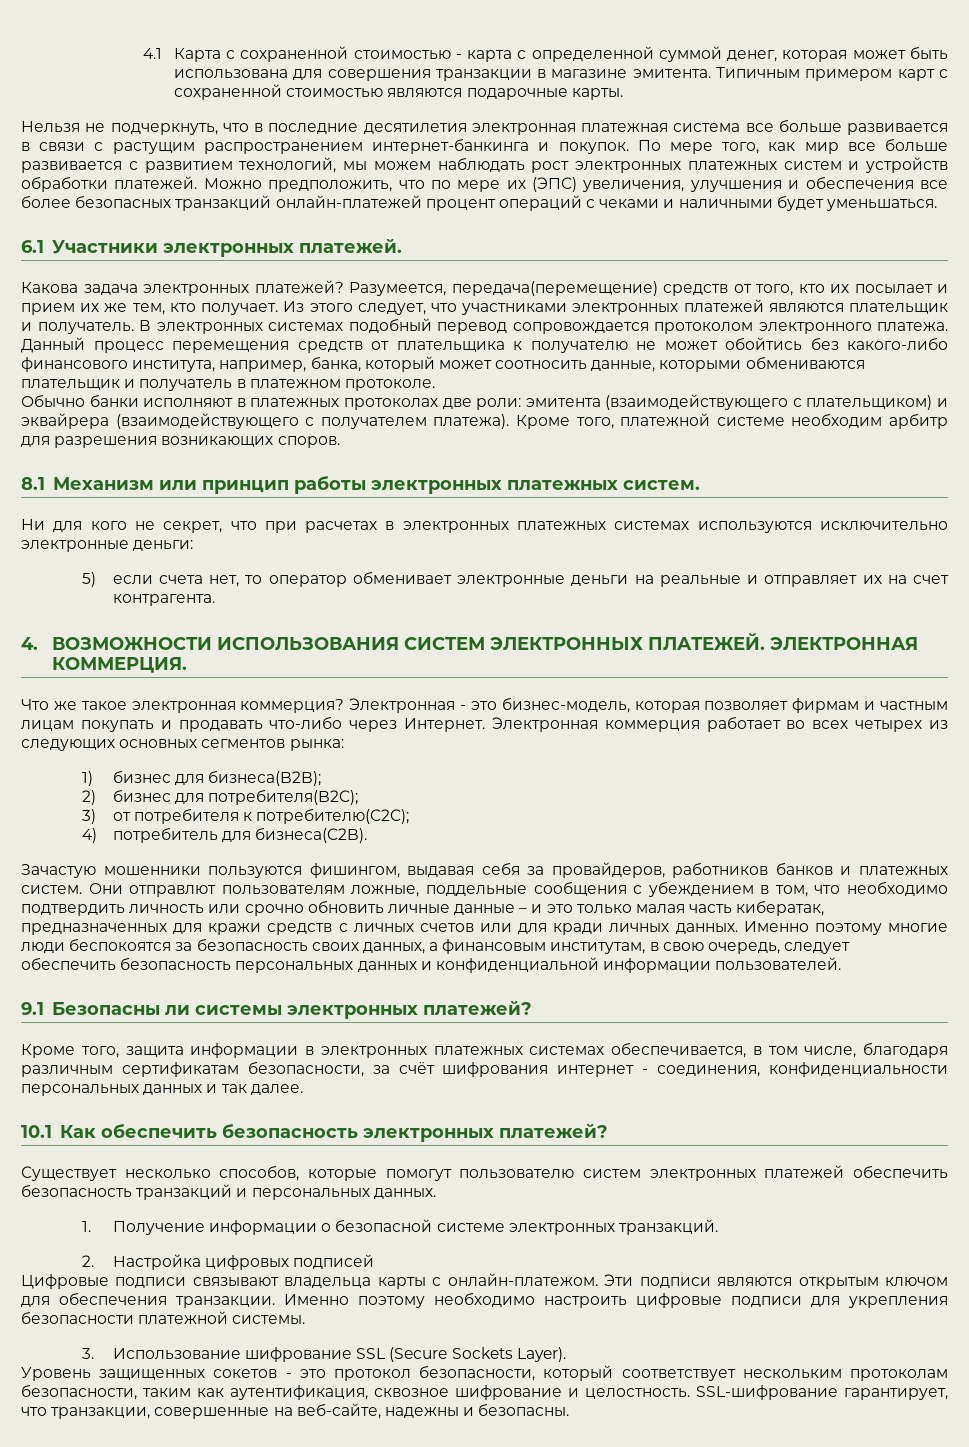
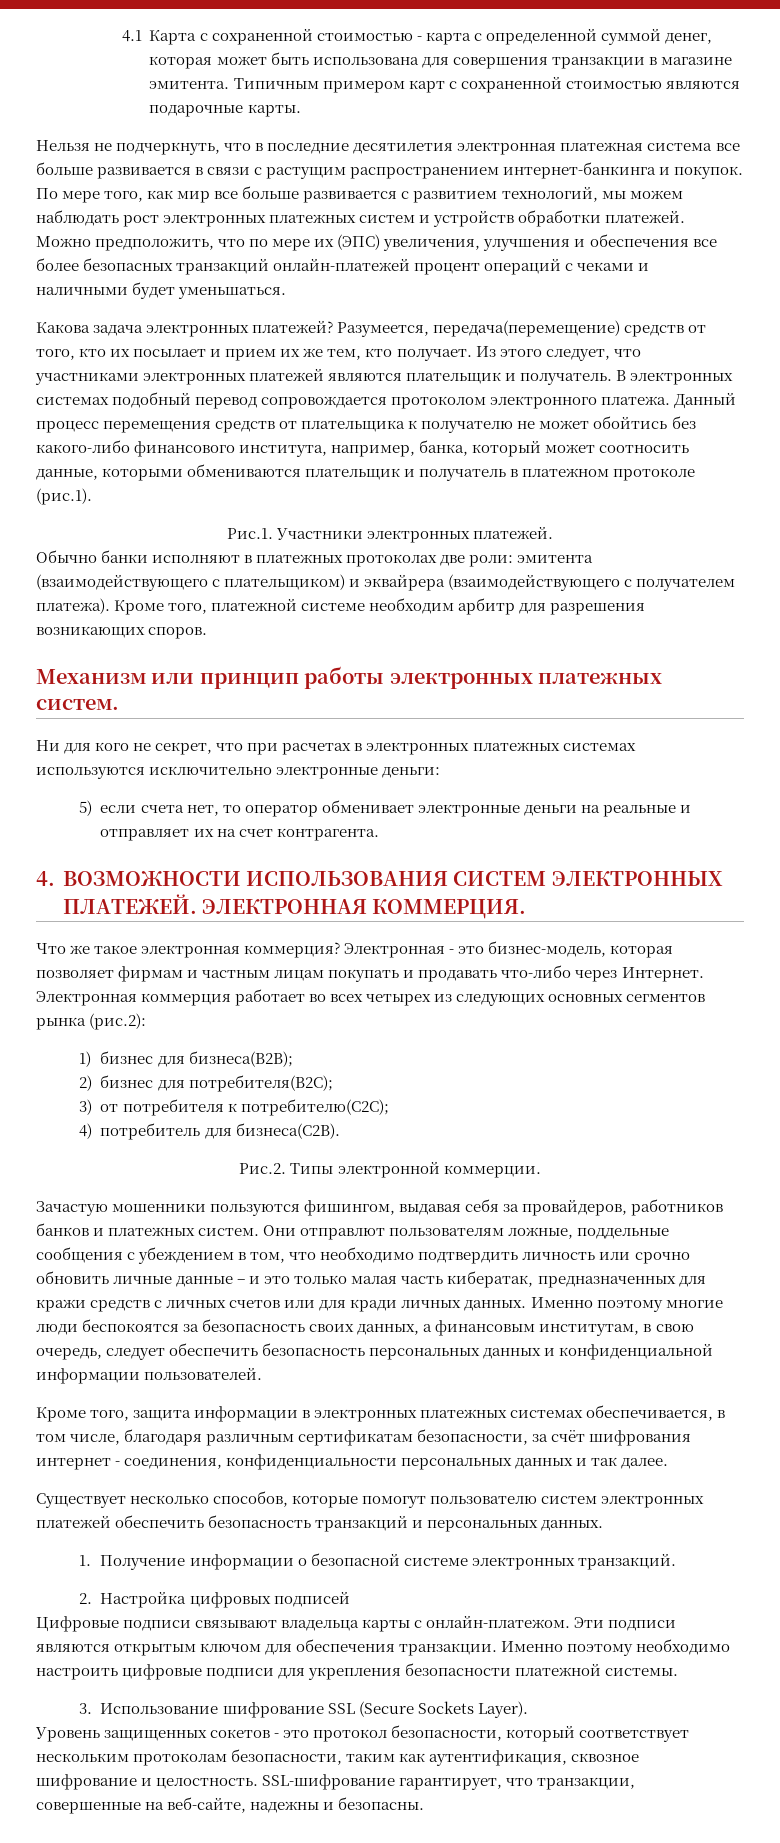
- 6.1 Участники электронных платежей.
- Данный процесс перемещения средств от плательщика к получателю не может обойтись без какого-либо финансового института, например, банка, который может соотносить данные, которыми обмениваются плательщик и получатель в платежном протоколе.
+ Данный процесс перемещения средств от плательщика к получателю не может обойтись без какого-либо финансового института, например, банка, который может соотносить данные, которыми обмениваются плательщик и получатель в платежном протоколе (рис.1).
+ Рис.1. Участники электронных платежей.
- 8.1 Механизм или принцип работы электронных платежных систем.
+ Механизм или принцип работы электронных платежных систем.
- Электронная коммерция работает во всех четырех из следующих основных сегментов рынка:
+ Электронная коммерция работает во всех четырех из следующих основных сегментов рынка (рис.2):
+ Рис.2. Типы электронной коммерции.
- 9.1 Безопасны ли системы электронных платежей?
- 10.1 Как обеспечить безопасность электронных платежей?

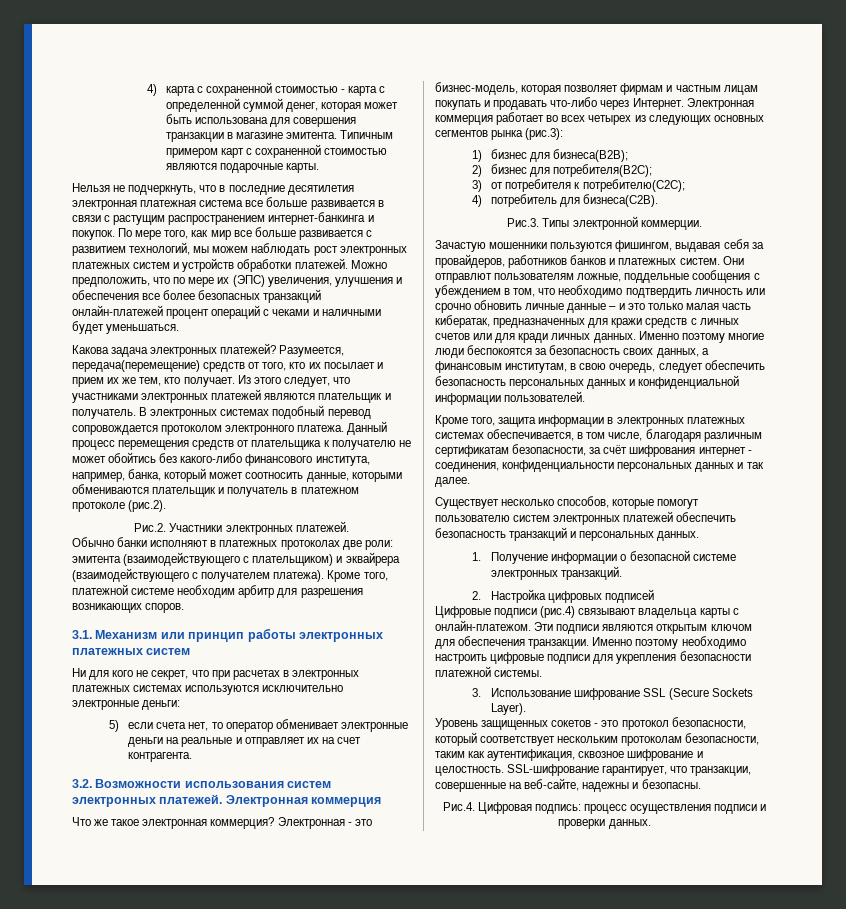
- 4.1 Карта с сохраненной стоимостью - карта с определенной суммой денег, которая может быть использована для совершения транзакции в магазине эмитента.
+ 4) карта с сохраненной стоимостью - карта с определенной суммой денег, которая может быть использована для совершения транзакции в магазине эмитента.
- Данный процесс перемещения средств от плательщика к получателю не может обойтись без какого-либо финансового института, например, банка, который может соотносить данные, которыми обмениваются плательщик и получатель в платежном протоколе (рис.1).
- Рис.1. Участники электронных платежей.
+ Данный процесс перемещения средств от плательщика к получателю не может обойтись без какого-либо финансового института, например, банка, который может соотносить данные, которыми обмениваются плательщик и получатель в платежном протоколе (рис.2).
+ Рис.2. Участники электронных платежей.
- Механизм или принцип работы электронных платежных систем.
+ 3.1. Механизм или принцип работы электронных платежных систем
- 4. ВОЗМОЖНОСТИ ИСПОЛЬЗОВАНИЯ СИСТЕМ ЭЛЕКТРОННЫХ ПЛАТЕЖЕЙ. ЭЛЕКТРОННАЯ КОММЕРЦИЯ.
+ 3.2. Возможности использования систем электронных платежей. Электронная коммерция
- Электронная коммерция работает во всех четырех из следующих основных сегментов рынка (рис.2):
+ Электронная коммерция работает во всех четырех из следующих основных сегментов рынка (рис.3):
- Рис.2. Типы электронной коммерции.
+ Рис.3. Типы электронной коммерции.
- Цифровые подписи связывают владельца карты с онлайн-платежом.
+ Цифровые подписи (рис.4) связывают владельца карты с онлайн-платежом.
+ Рис.4. Цифровая подпись: процесс осуществления подписи и проверки данных.

